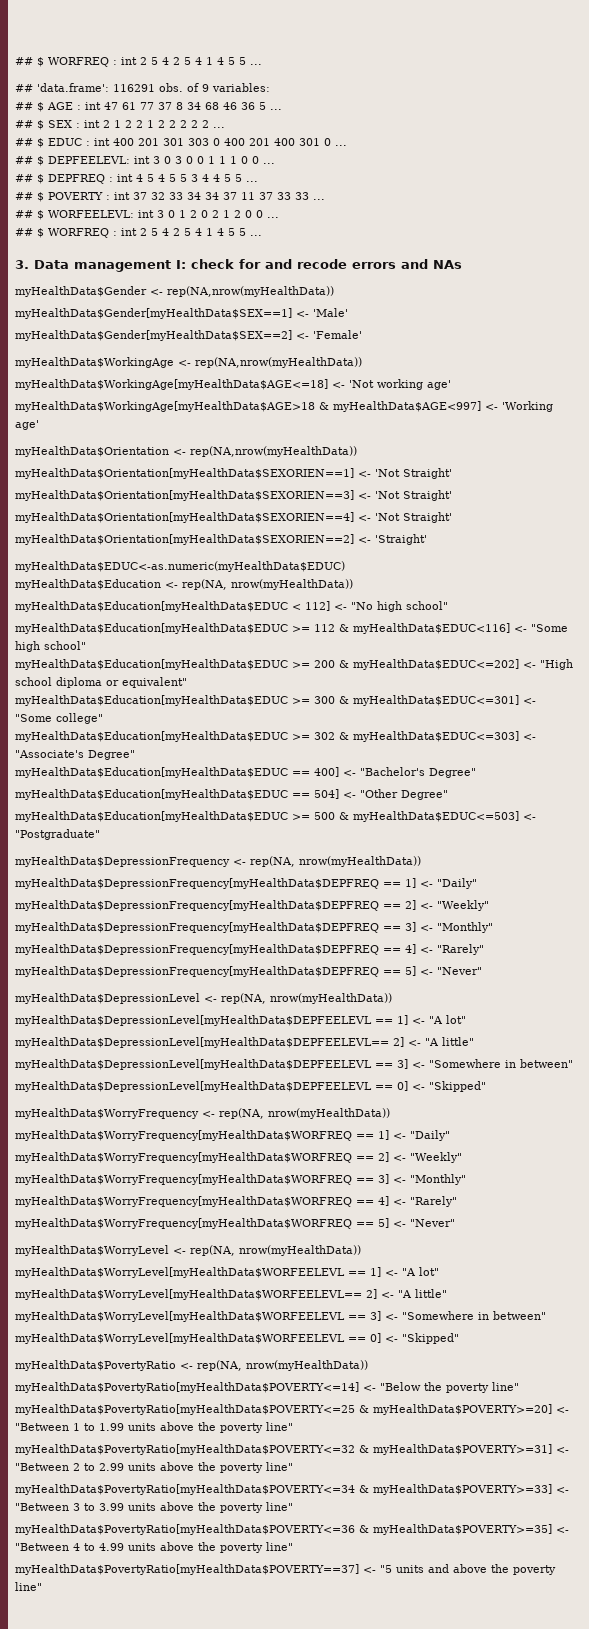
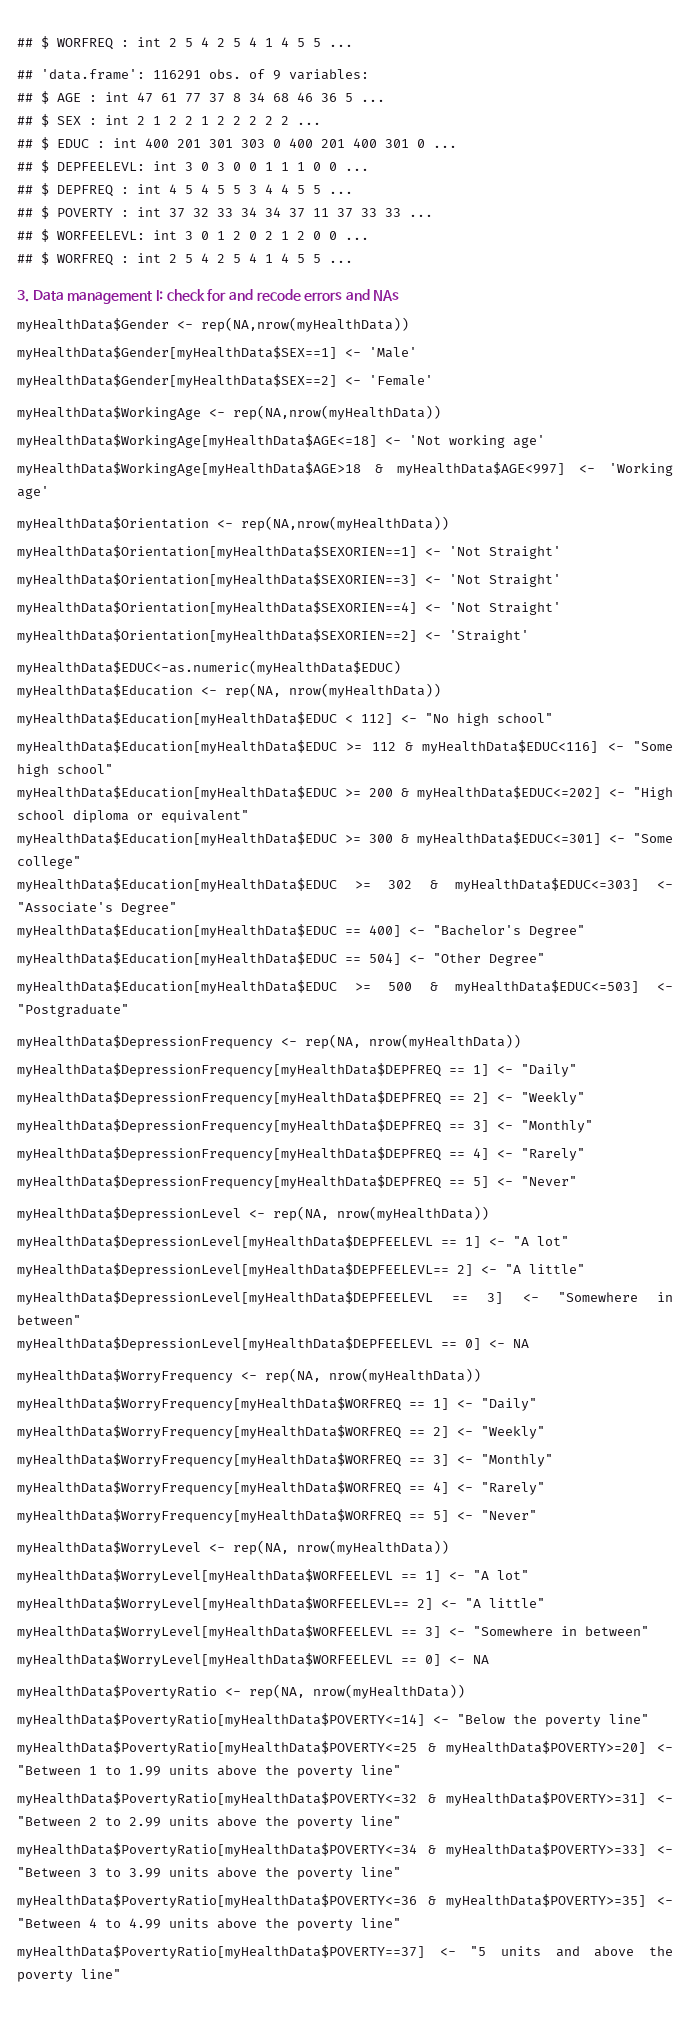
- myHealthData$DepressionLevel[myHealthData$DEPFEELEVL == 0] <- "Skipped"
+ myHealthData$DepressionLevel[myHealthData$DEPFEELEVL == 0] <- NA
- myHealthData$WorryLevel[myHealthData$WORFEELEVL == 0] <- "Skipped"
+ myHealthData$WorryLevel[myHealthData$WORFEELEVL == 0] <- NA

